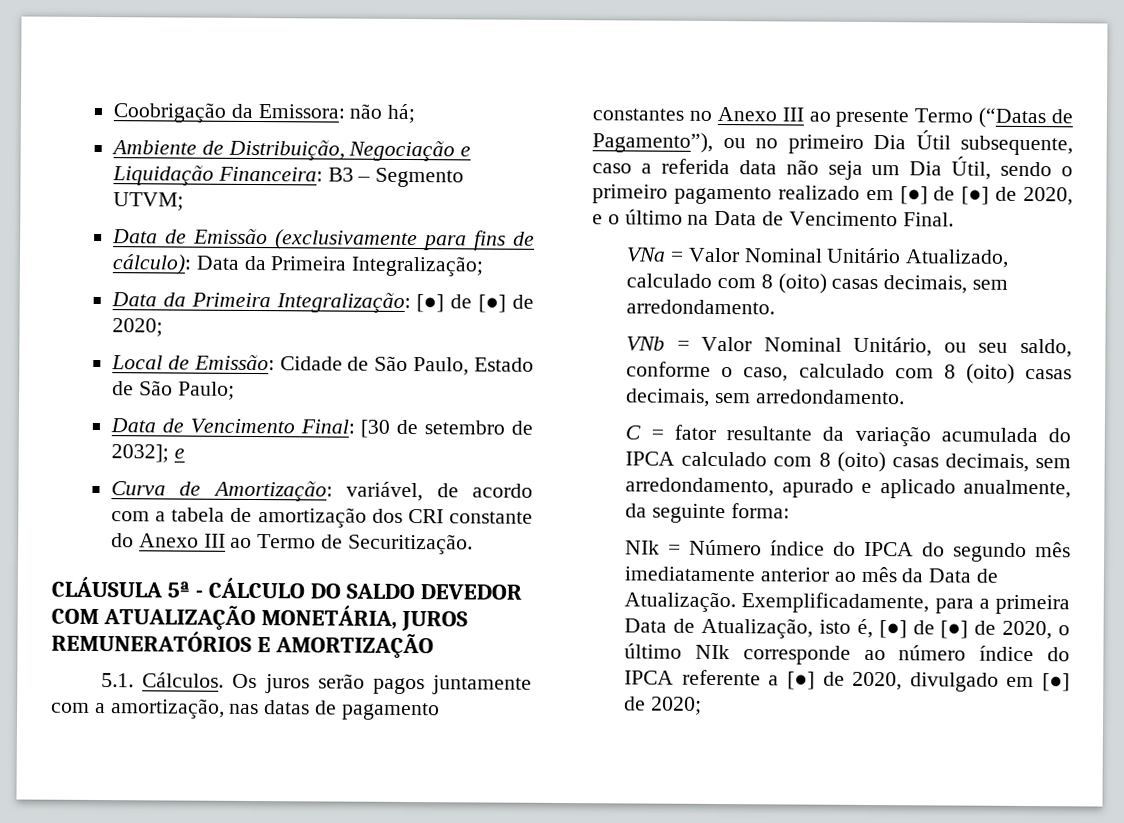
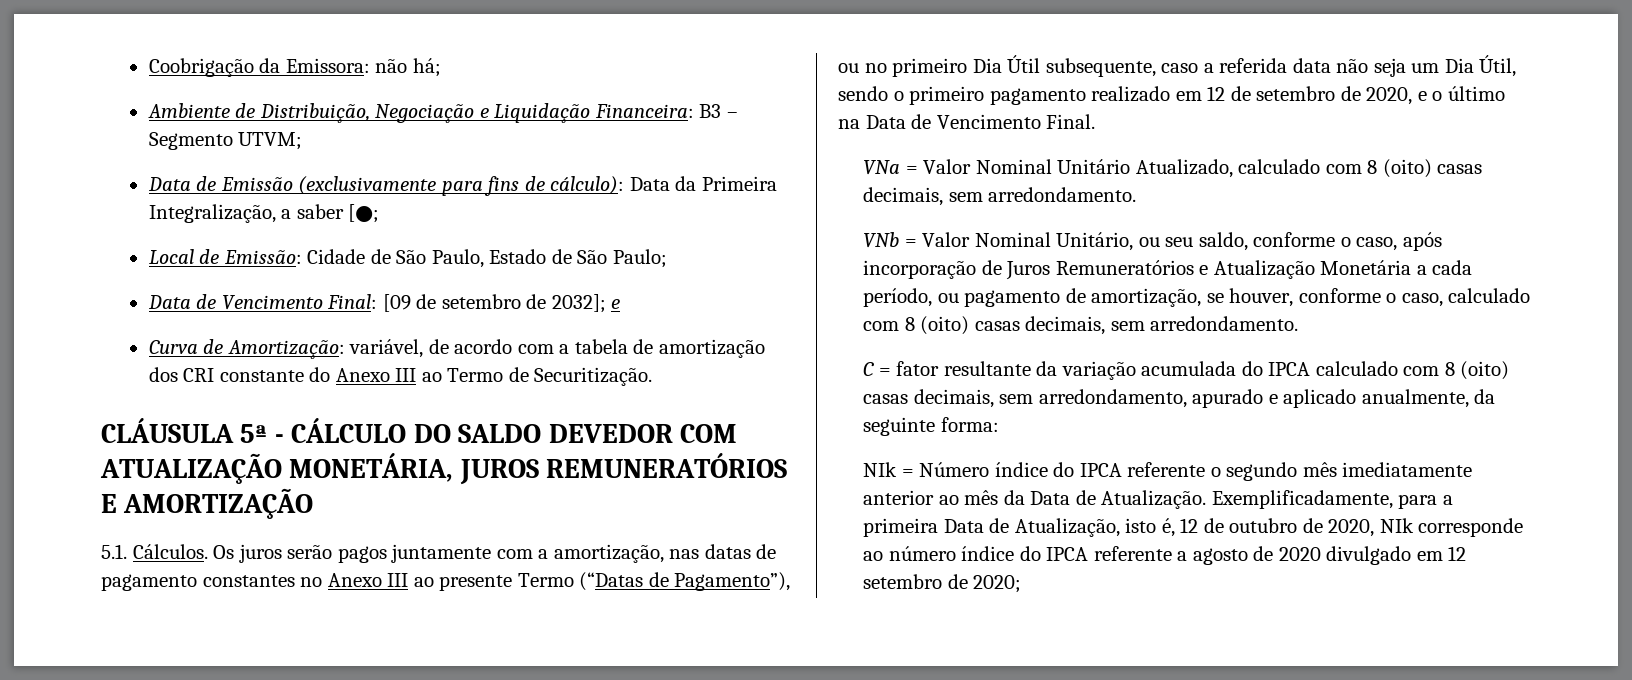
- Data de Emissão (exclusivamente para fins de cálculo): Data da Primeira Integralização;
- Data da Primeira Integralização: [●] de [●] de 2020;
+ Data de Emissão (exclusivamente para fins de cálculo): Data da Primeira Integralização, a saber [●;
- Data de Vencimento Final: [30 de setembro de 2032]; e
+ Data de Vencimento Final: [09 de setembro de 2032]; e
- Os juros serão pagos juntamente com a amortização, nas datas de pagamento constantes no Anexo III ao presente Termo (“Datas de Pagamento”), ou no primeiro Dia Útil subsequente, caso a referida data não seja um Dia Útil, sendo o primeiro pagamento realizado em [●] de [●] de 2020, e o último na Data de Vencimento Final.
+ Os juros serão pagos juntamente com a amortização, nas datas de pagamento constantes no Anexo III ao presente Termo (“Datas de Pagamento”), ou no primeiro Dia Útil subsequente, caso a referida data não seja um Dia Útil, sendo o primeiro pagamento realizado em 12 de setembro de 2020, e o último na Data de Vencimento Final.
- VNb = Valor Nominal Unitário, ou seu saldo, conforme o caso, calculado com 8 (oito) casas decimais, sem arredondamento.
+ VNb = Valor Nominal Unitário, ou seu saldo, conforme o caso, após incorporação de Juros Remuneratórios e Atualização Monetária a cada período, ou pagamento de amortização, se houver, conforme o caso, calculado com 8 (oito) casas decimais, sem arredondamento.
- NIk = Número índice do IPCA do segundo mês imediatamente anterior ao mês da Data de Atualização.
+ NIk = Número índice do IPCA referente o segundo mês imediatamente anterior ao mês da Data de Atualização.
- Exemplificadamente, para a primeira Data de Atualização, isto é, [●] de [●] de 2020, o último NIk corresponde ao número índice do IPCA referente a [●] de 2020, divulgado em [●] de 2020;
+ Exemplificadamente, para a primeira Data de Atualização, isto é, 12 de outubro de 2020, NIk corresponde ao número índice do IPCA referente a agosto de 2020 divulgado em 12 setembro de 2020;

